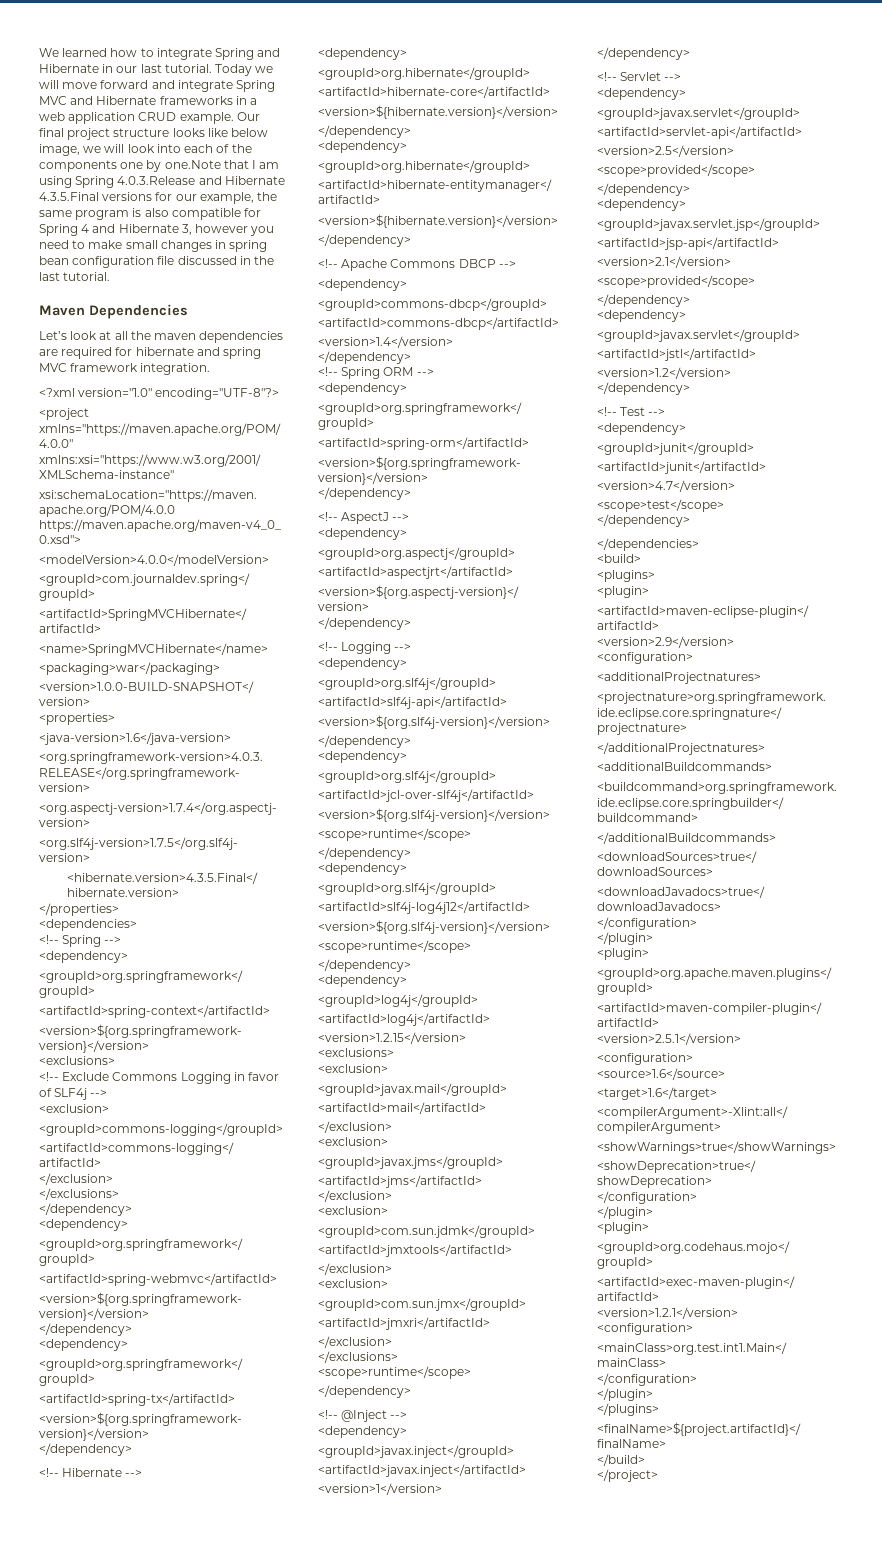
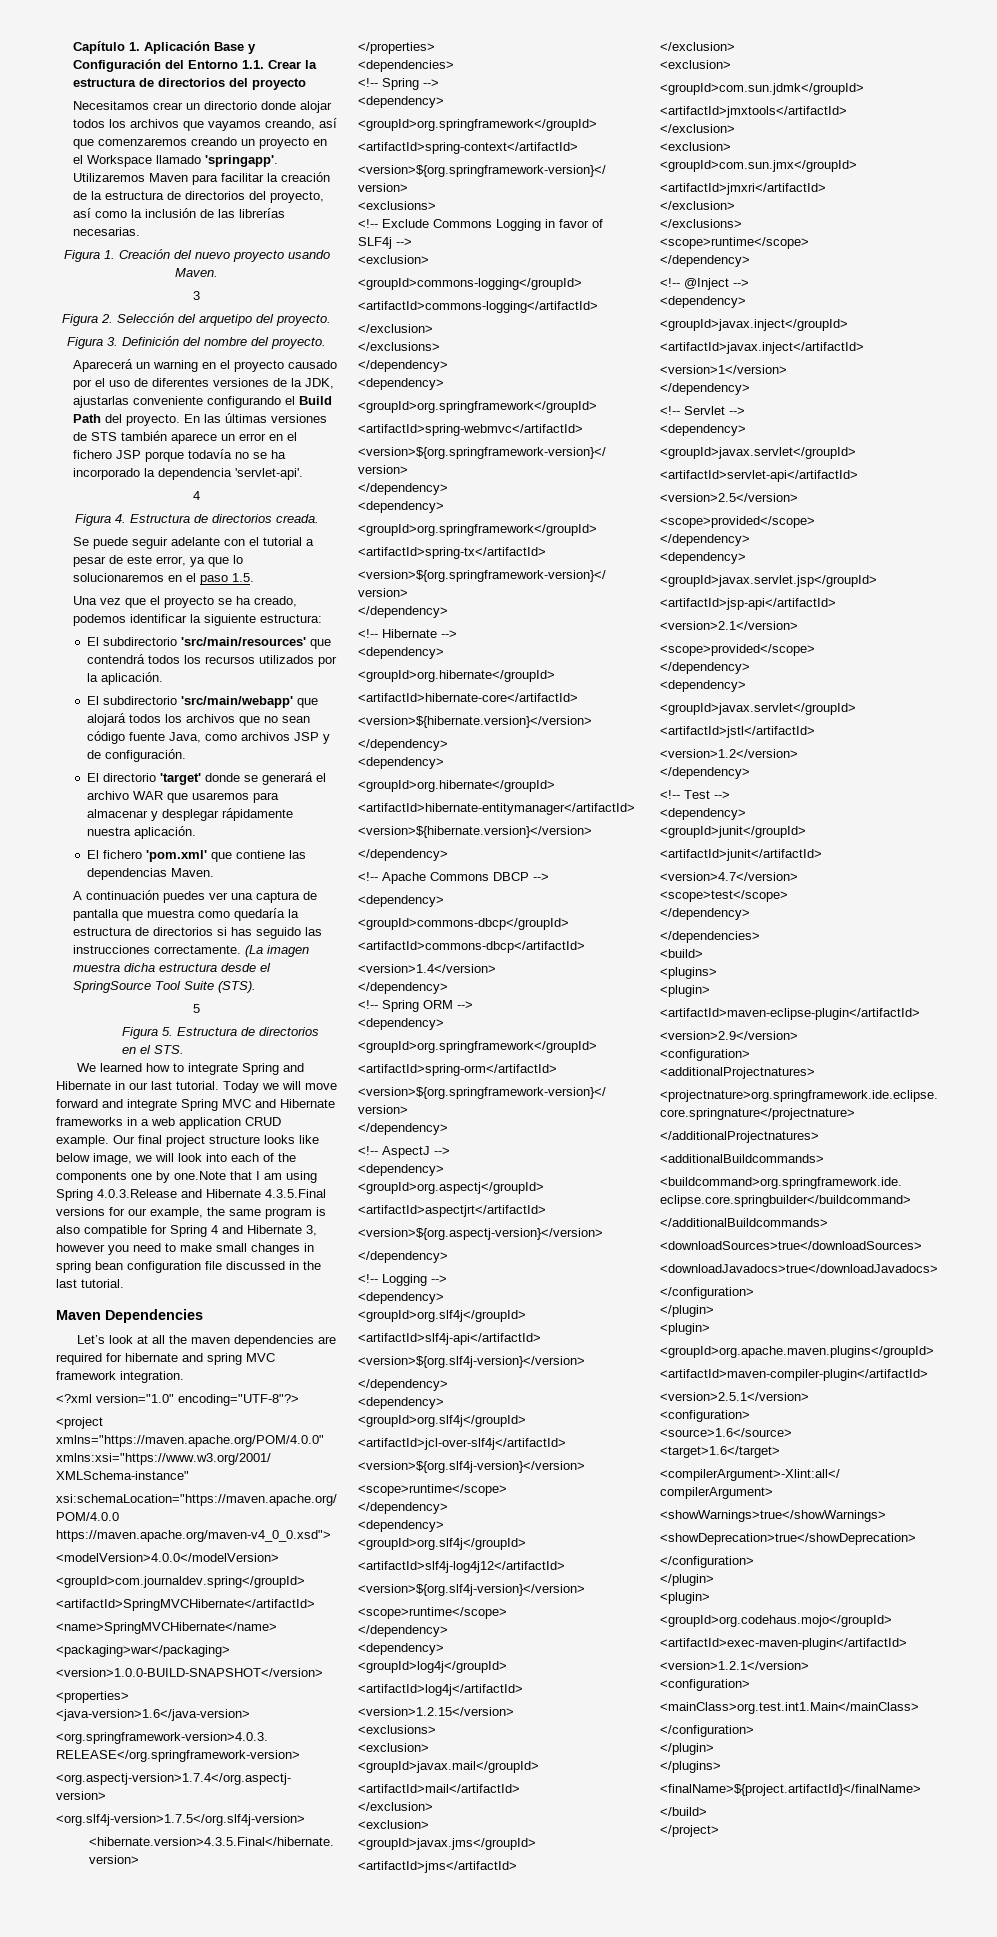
+ Capítulo 1. Aplicación Base y Configuración del Entorno 1.1. Crear la estructura de directorios del proyecto
+ Necesitamos crear un directorio donde alojar todos los archivos que vayamos creando, así que comenzaremos creando un proyecto en el Workspace llamado 'springapp'. Utilizaremos Maven para facilitar la creación de la estructura de directorios del proyecto, así como la inclusión de las librerías necesarias.
+ Figura 1. Creación del nuevo proyecto usando Maven.
+ 3
+ Figura 2. Selección del arquetipo del proyecto.
+ Figura 3. Definición del nombre del proyecto.
+ Aparecerá un warning en el proyecto causado por el uso de diferentes versiones de la JDK, ajustarlas conveniente configurando el Build Path del proyecto. En las últimas versiones de STS también aparece un error en el fichero JSP porque todavía no se ha incorporado la dependencia 'servlet-api'.
+ 4
+ Figura 4. Estructura de directorios creada.
+ Se puede seguir adelante con el tutorial a pesar de este error, ya que lo solucionaremos en el paso 1.5.
+ Una vez que el proyecto se ha creado, podemos identificar la siguiente estructura:
+ El subdirectorio 'src/main/resources' que contendrá todos los recursos utilizados por la aplicación.
+ El subdirectorio 'src/main/webapp' que alojará todos los archivos que no sean código fuente Java, como archivos JSP y de configuración.
+ El directorio 'target' donde se generará el archivo WAR que usaremos para almacenar y desplegar rápidamente nuestra aplicación.
+ El fichero 'pom.xml' que contiene las dependencias Maven.
+ A continuación puedes ver una captura de pantalla que muestra como quedaría la estructura de directorios si has seguido las instrucciones correctamente. (La imagen muestra dicha estructura desde el SpringSource Tool Suite (STS).
+ 5
+ Figura 5. Estructura de directorios en el STS.

